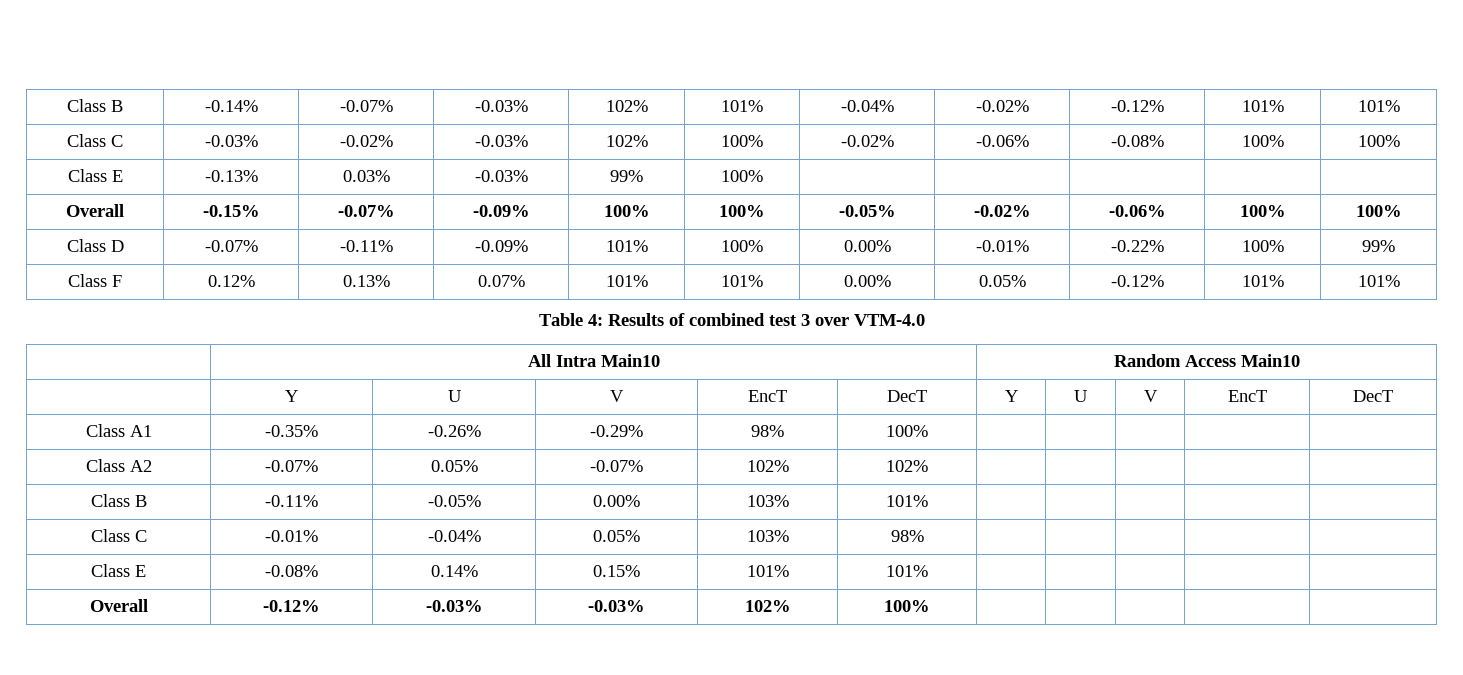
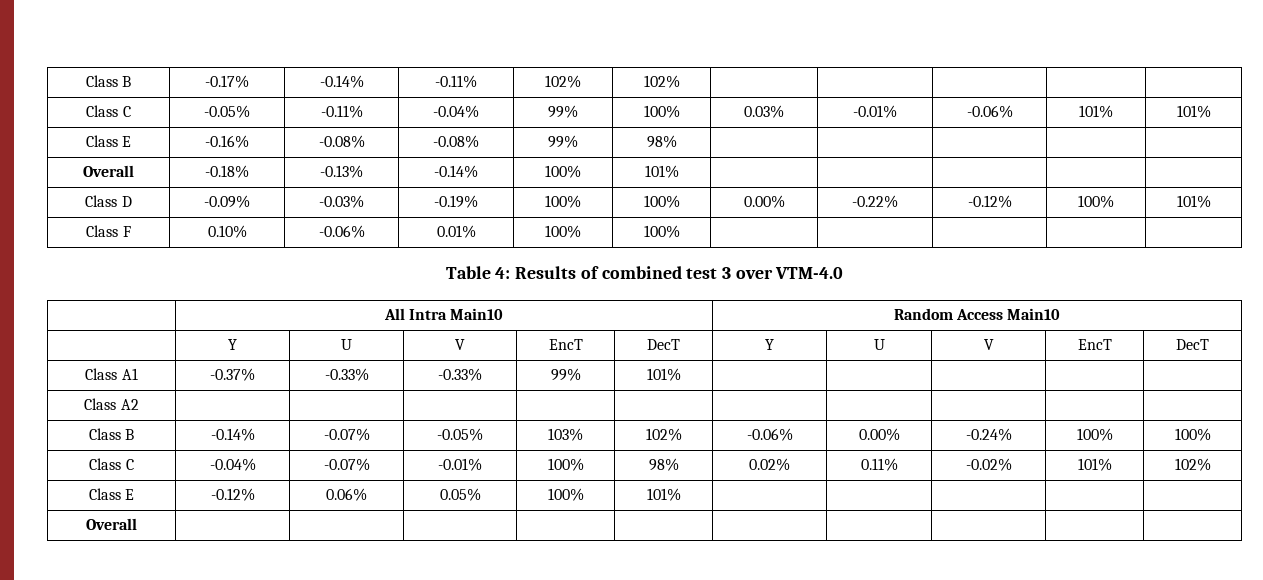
- Class B | -0.14% | -0.07% | -0.03% | 102% | 101% | -0.04% | -0.02% | -0.12% | 101% | 101%
- Class C | -0.03% | -0.02% | -0.03% | 102% | 100% | -0.02% | -0.06% | -0.08% | 100% | 100%
- Class E | -0.13% | 0.03% | -0.03% | 99% | 100% | | | | |
- Overall | -0.15% | -0.07% | -0.09% | 100% | 100% | -0.05% | -0.02% | -0.06% | 100% | 100%
- Class D | -0.07% | -0.11% | -0.09% | 101% | 100% | 0.00% | -0.01% | -0.22% | 100% | 99%
- Class F | 0.12% | 0.13% | 0.07% | 101% | 101% | 0.00% | 0.05% | -0.12% | 101% | 101%
+ Class B | -0.17% | -0.14% | -0.11% | 102% | 102% | | | | |
+ Class C | -0.05% | -0.11% | -0.04% | 99% | 100% | 0.03% | -0.01% | -0.06% | 101% | 101%
+ Class E | -0.16% | -0.08% | -0.08% | 99% | 98% | | | | |
+ Overall | -0.18% | -0.13% | -0.14% | 100% | 101% | | | | |
+ Class D | -0.09% | -0.03% | -0.19% | 100% | 100% | 0.00% | -0.22% | -0.12% | 100% | 101%
+ Class F | 0.10% | -0.06% | 0.01% | 100% | 100% | | | | |
- Class A1 | -0.35% | -0.26% | -0.29% | 98% | 100% | | | | |
- Class A2 | -0.07% | 0.05% | -0.07% | 102% | 102% | | | | |
- Class B | -0.11% | -0.05% | 0.00% | 103% | 101% | | | | |
- Class C | -0.01% | -0.04% | 0.05% | 103% | 98% | | | | |
- Class E | -0.08% | 0.14% | 0.15% | 101% | 101% | | | | |
- Overall | -0.12% | -0.03% | -0.03% | 102% | 100% | | | | |
+ Class A1 | -0.37% | -0.33% | -0.33% | 99% | 101% | | | | |
+ Class A2 | | | | | | | | | |
+ Class B | -0.14% | -0.07% | -0.05% | 103% | 102% | -0.06% | 0.00% | -0.24% | 100% | 100%
+ Class C | -0.04% | -0.07% | -0.01% | 100% | 98% | 0.02% | 0.11% | -0.02% | 101% | 102%
+ Class E | -0.12% | 0.06% | 0.05% | 100% | 101% | | | | |
+ Overall | | | | | | | | | |

